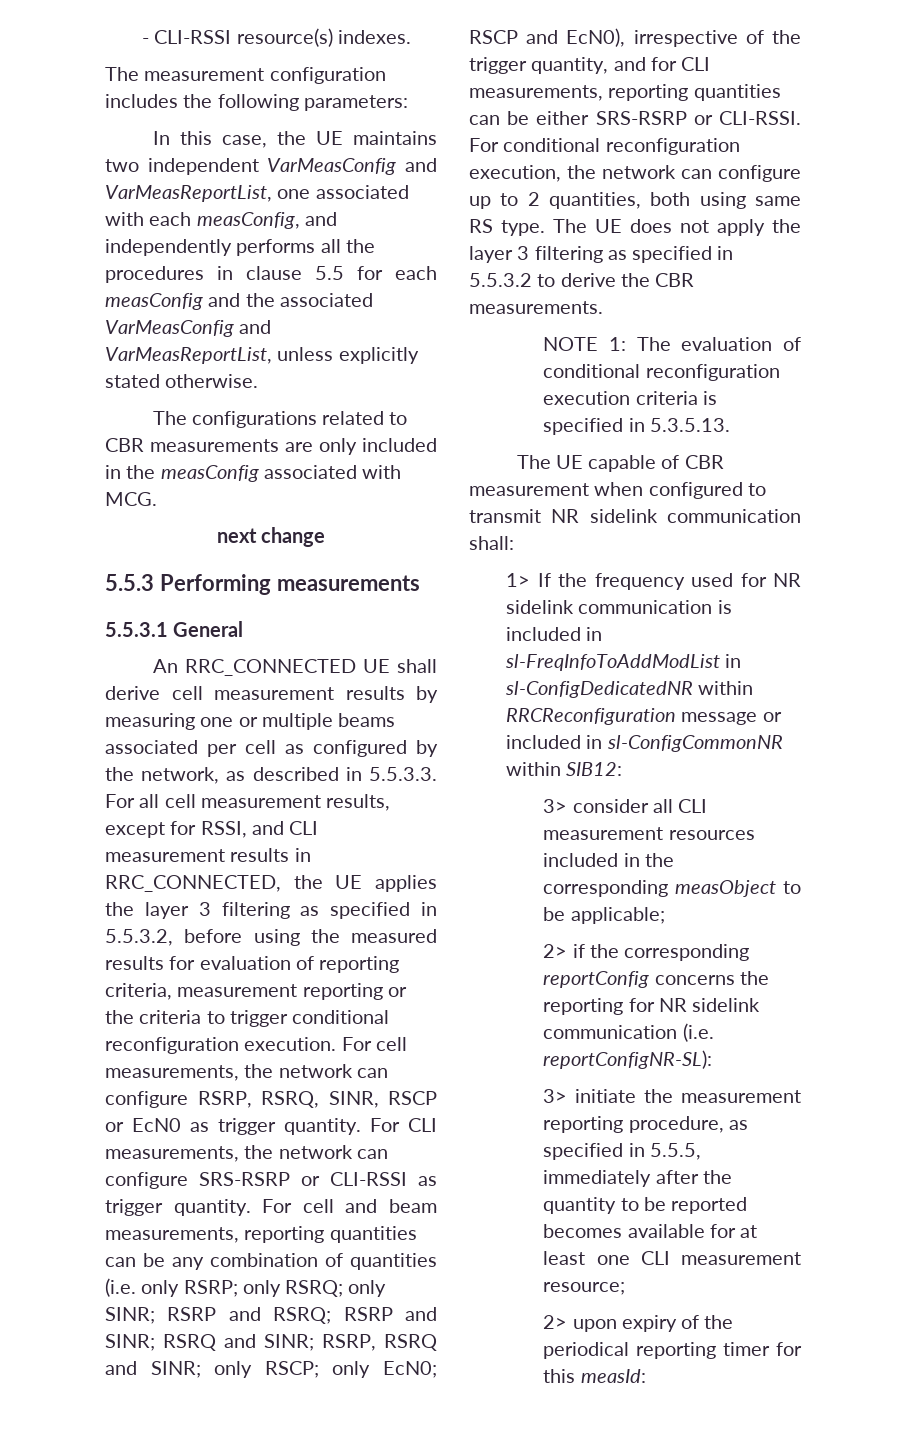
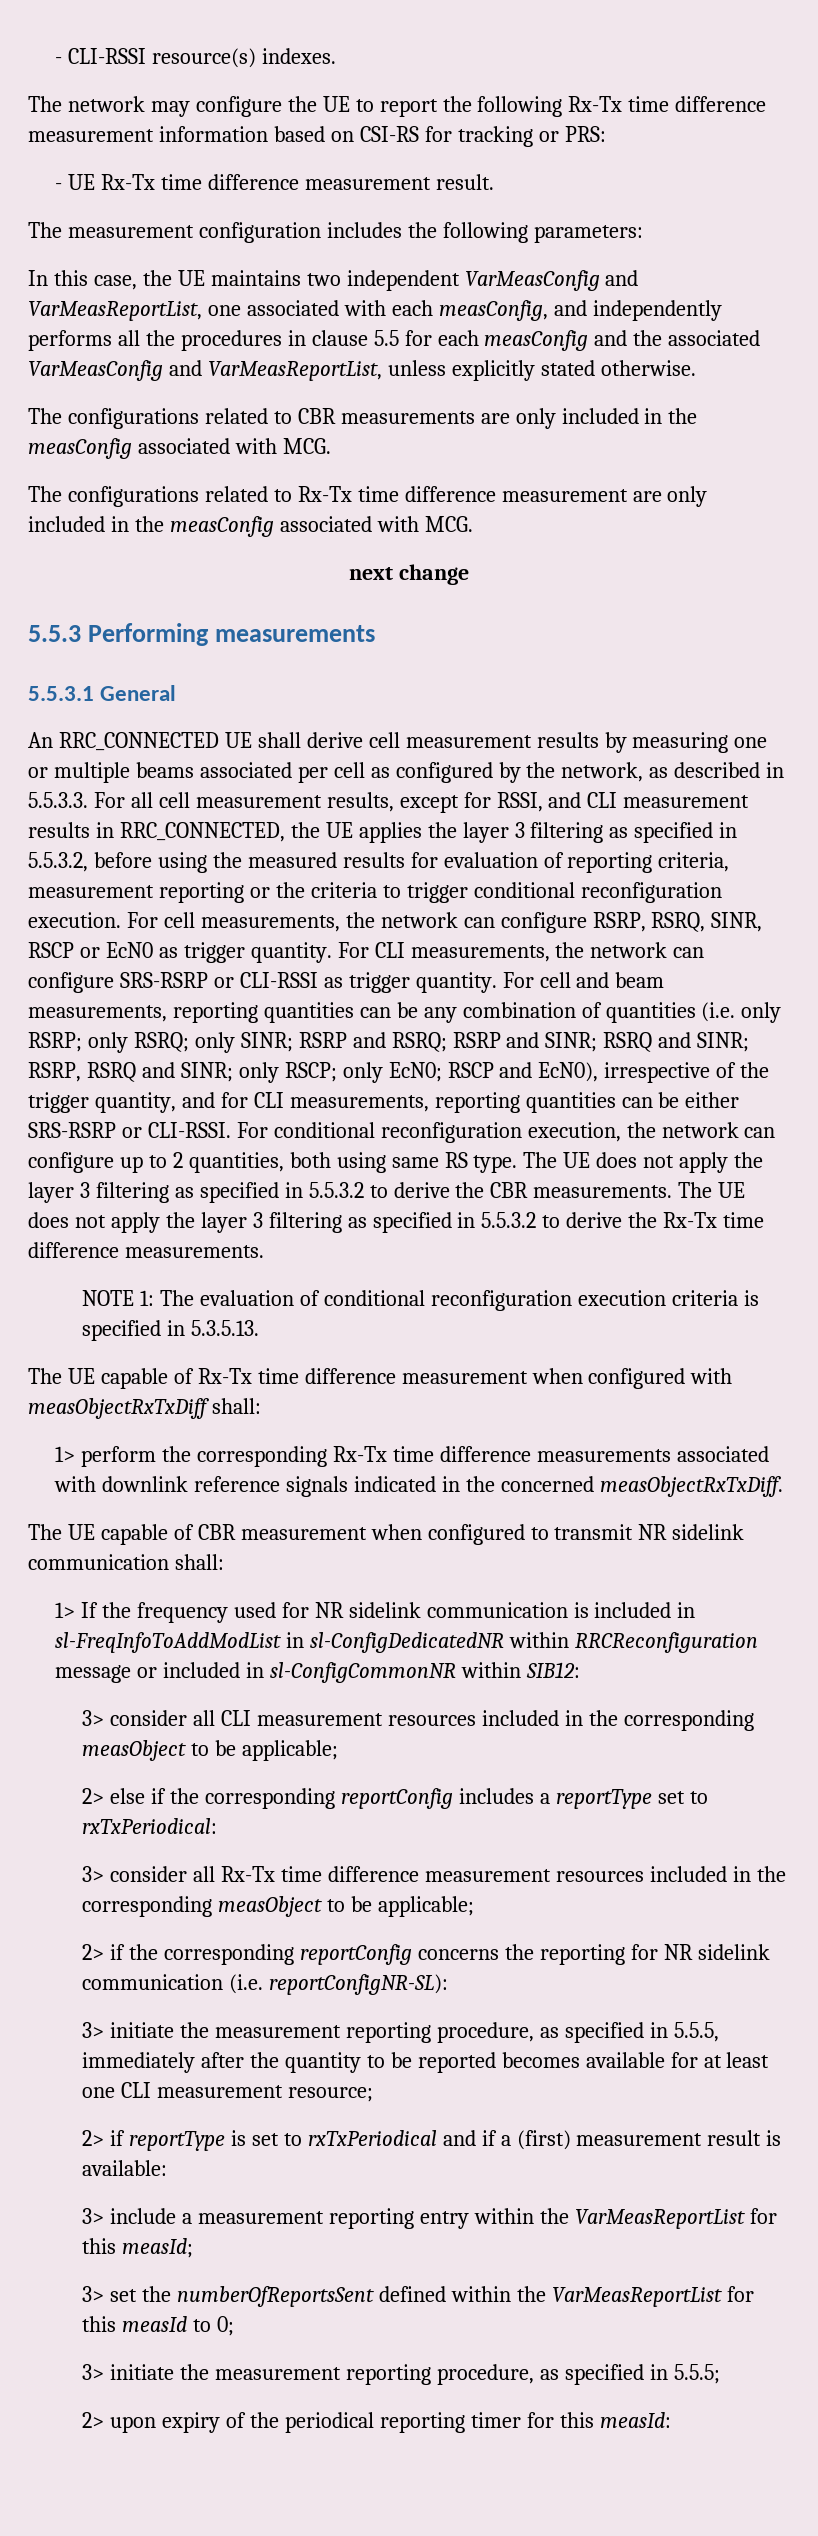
+ The network may configure the UE to report the following Rx-Tx time difference measurement information based on CSI-RS for tracking or PRS:
+ - UE Rx-Tx time difference measurement result.
+ The configurations related to Rx-Tx time difference measurement are only included in the measConfig associated with MCG.
+ The UE does not apply the layer 3 filtering as specified in 5.5.3.2 to derive the Rx-Tx time difference measurements.
+ The UE capable of Rx-Tx time difference measurement when configured with measObjectRxTxDiff shall:
+ 1> perform the corresponding Rx-Tx time difference measurements associated with downlink reference signals indicated in the concerned measObjectRxTxDiff.
+ 2> else if the corresponding reportConfig includes a reportType set to rxTxPeriodical:
+ 3> consider all Rx-Tx time difference measurement resources included in the corresponding measObject to be applicable;
+ 2> if reportType is set to rxTxPeriodical and if a (first) measurement result is available:
+ 3> include a measurement reporting entry within the VarMeasReportList for this measId;
+ 3> set the numberOfReportsSent defined within the VarMeasReportList for this measId to 0;
+ 3> initiate the measurement reporting procedure, as specified in 5.5.5;

